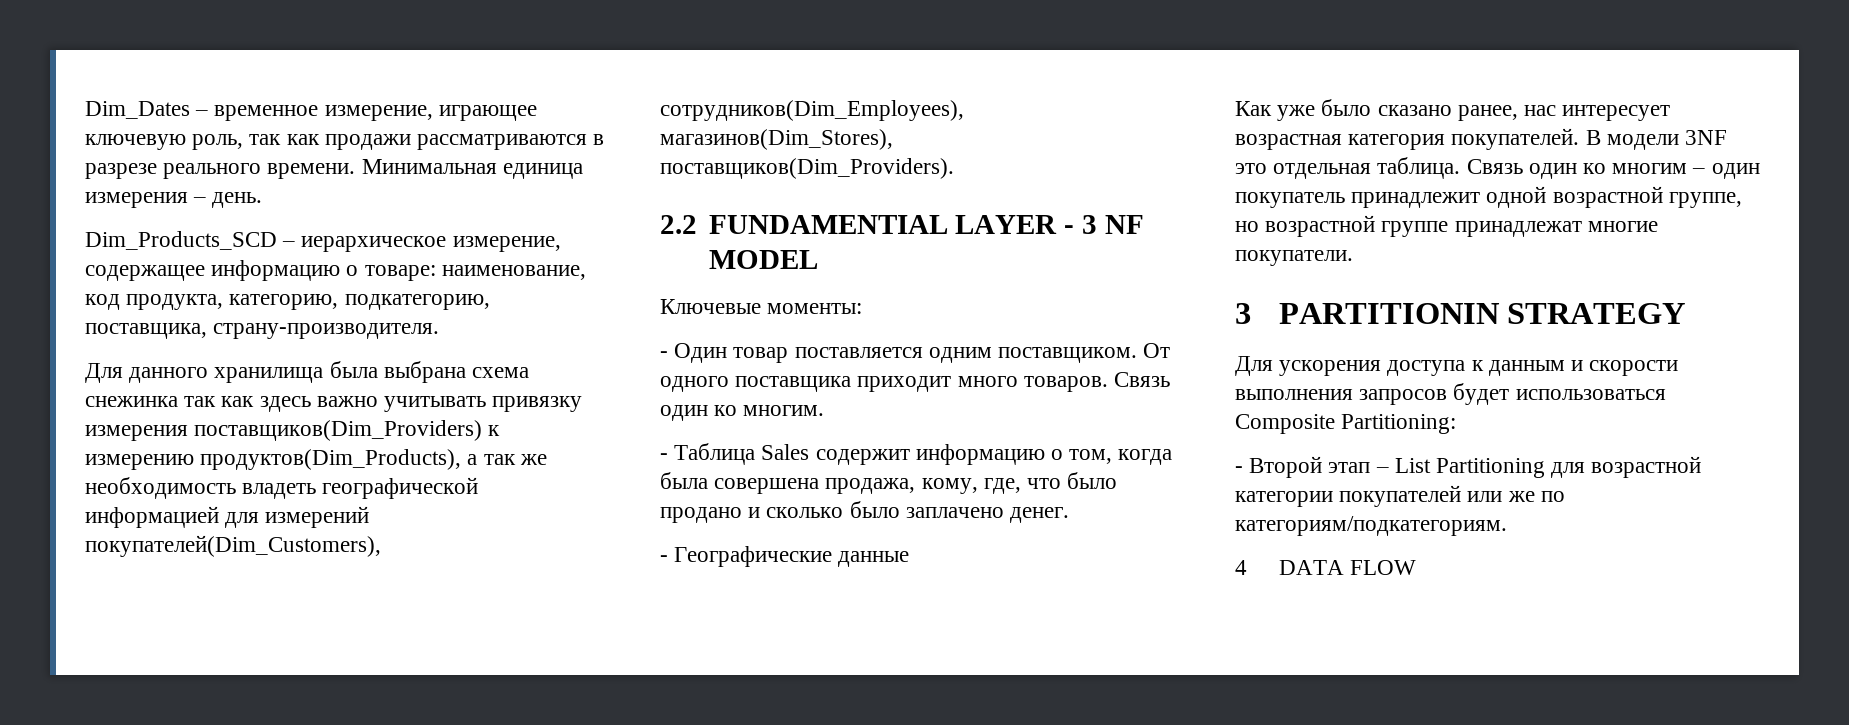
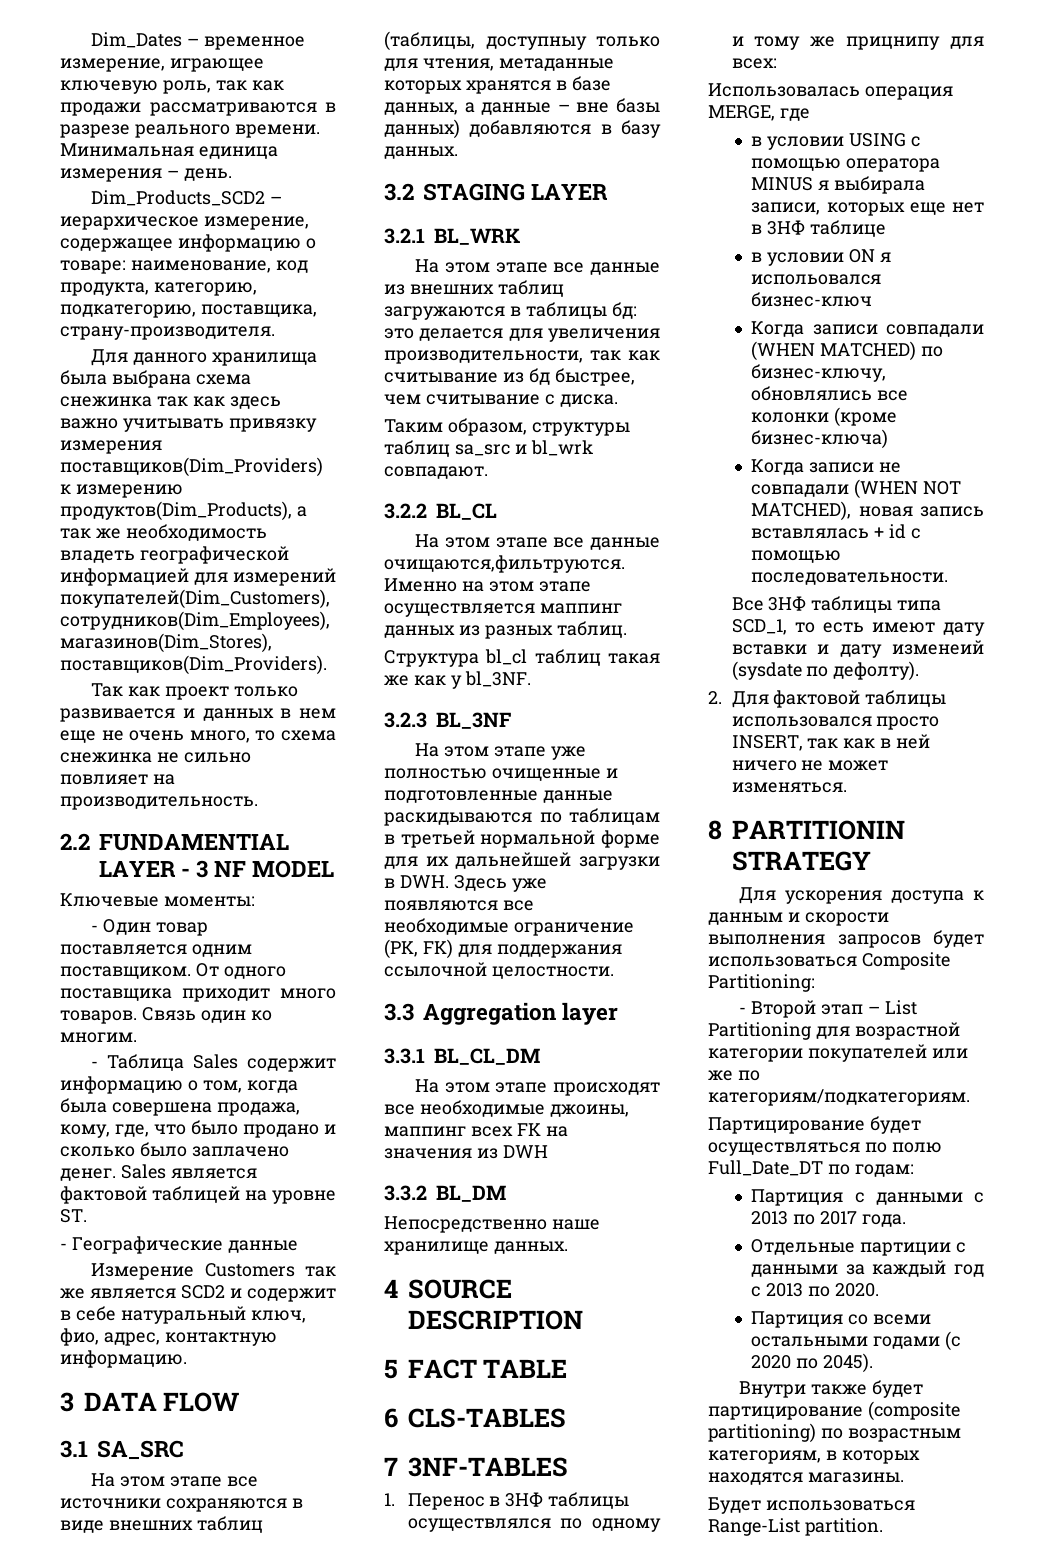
- Dim_Products_SCD – иерархическое измерение, содержащее информацию о товаре: наименование, код продукта, категорию, подкатегорию, поставщика, страну-производителя.
+ Dim_Products_SCD2 – иерархическое измерение, содержащее информацию о товаре: наименование, код продукта, категорию, подкатегорию, поставщика, страну-производителя.
+ Так как проект только развивается и данных в нем еще не очень много, то схема снежинка не сильно повлияет на производительность.
- - Таблица Sales содержит информацию о том, когда была совершена продажа, кому, где, что было продано и сколько было заплачено денег.
+ - Таблица Sales содержит информацию о том, когда была совершена продажа, кому, где, что было продано и сколько было заплачено денег. Sales является фактовой таблицей на уровне ST.
  - Географические данные
- Как уже было сказано ранее, нас интересует возрастная категория покупателей. В модели 3NF это отдельная таблица. Связь один ко многим – один покупатель принадлежит одной возрастной группе, но возрастной группе принадлежат многие покупатели.
- 3 PARTITIONIN STRATEGY
+ Измерение Customers так же является SCD2 и содержит в себе натуральный ключ, фио, адрес, контактную информацию.
+ 3 DATA FLOW
+ 3.1 SA_SRC
+ На этом этапе все источники сохраняются в виде внешних таблиц (таблицы, доступныу только для чтения, метаданные которых хранятся в базе данных, а данные – вне базы данных) добавляются в базу данных.
+ 3.2 STAGING LAYER
+ 3.2.1 BL_WRK
+ На этом этапе все данные из внешних таблиц загружаются в таблицы бд: это делается для увеличения производительности, так как считывание из бд быстрее, чем считывание с диска.
+ Таким образом, структуры таблиц sa_src и bl_wrk совпадают.
+ 3.2.2 BL_CL
+ На этом этапе все данные очищаются,фильтруются. Именно на этом этапе осуществляется маппинг данных из разных таблиц.
+ Структура bl_cl таблиц такая же как у bl_3NF.
+ 3.2.3 BL_3NF
+ На этом этапе уже полностью очищенные и подготовленные данные раскидываются по таблицам в третьей нормальной форме для их дальнейшей загрузки в DWH. Здесь уже появляются все необходимые ограничение (PK, FK) для поддержания ссылочной целостности.
+ 3.3 Aggregation layer
+ 3.3.1 BL_CL_DM
+ На этом этапе происходят все необходимые джоины, маппинг всех FK на значения из DWH
+ 3.3.2 BL_DM
+ Непосредственно наше хранилище данных.
+ 4 SOURCE DESCRIPTION
+ 5 FACT TABLE
+ 6 CLS-TABLES
+ 7 3NF-TABLES
+ 1. Перенос в 3НФ таблицы осуществлялся по одному и тому же прицнипу для всех:
+ Использовалась операция MERGE, где
+ в условии USING c помощью оператора MINUS я выбирала записи, которых еще нет в 3НФ таблице
+ в условии ON я испольовалcя бизнес-ключ
+ Когда записи совпадали (WHEN MATCHED) по бизнес-ключу, обновлялись все колонки (кроме бизнес-ключа)
+ Когда записи не совпадали (WHEN NOT MATCHED), новая запись вставлялась + id с помощью последовательности.
+ Все 3НФ таблицы типа SCD_1, то есть имеют дату вставки и дату изменеий (sysdate по дефолту).
+ 2. Для фактовой таблицы использовался просто INSERT, так как в ней ничего не может изменяться.
+ 8 PARTITIONIN STRATEGY
- 4 DATA FLOW
+ Партицирование будет осуществляться по полю Full_Date_DT по годам:
+ Партиция с данными с 2013 по 2017 года.
+ Отдельные партиции с данными за каждый год с 2013 по 2020.
+ Партиция со всеми остальными годами (с 2020 по 2045).
+ Внутри также будет партицирование (composite partitioning) по возрастным категориям, в которых находятся магазины.
+ Будет использоваться Range-List partition.

